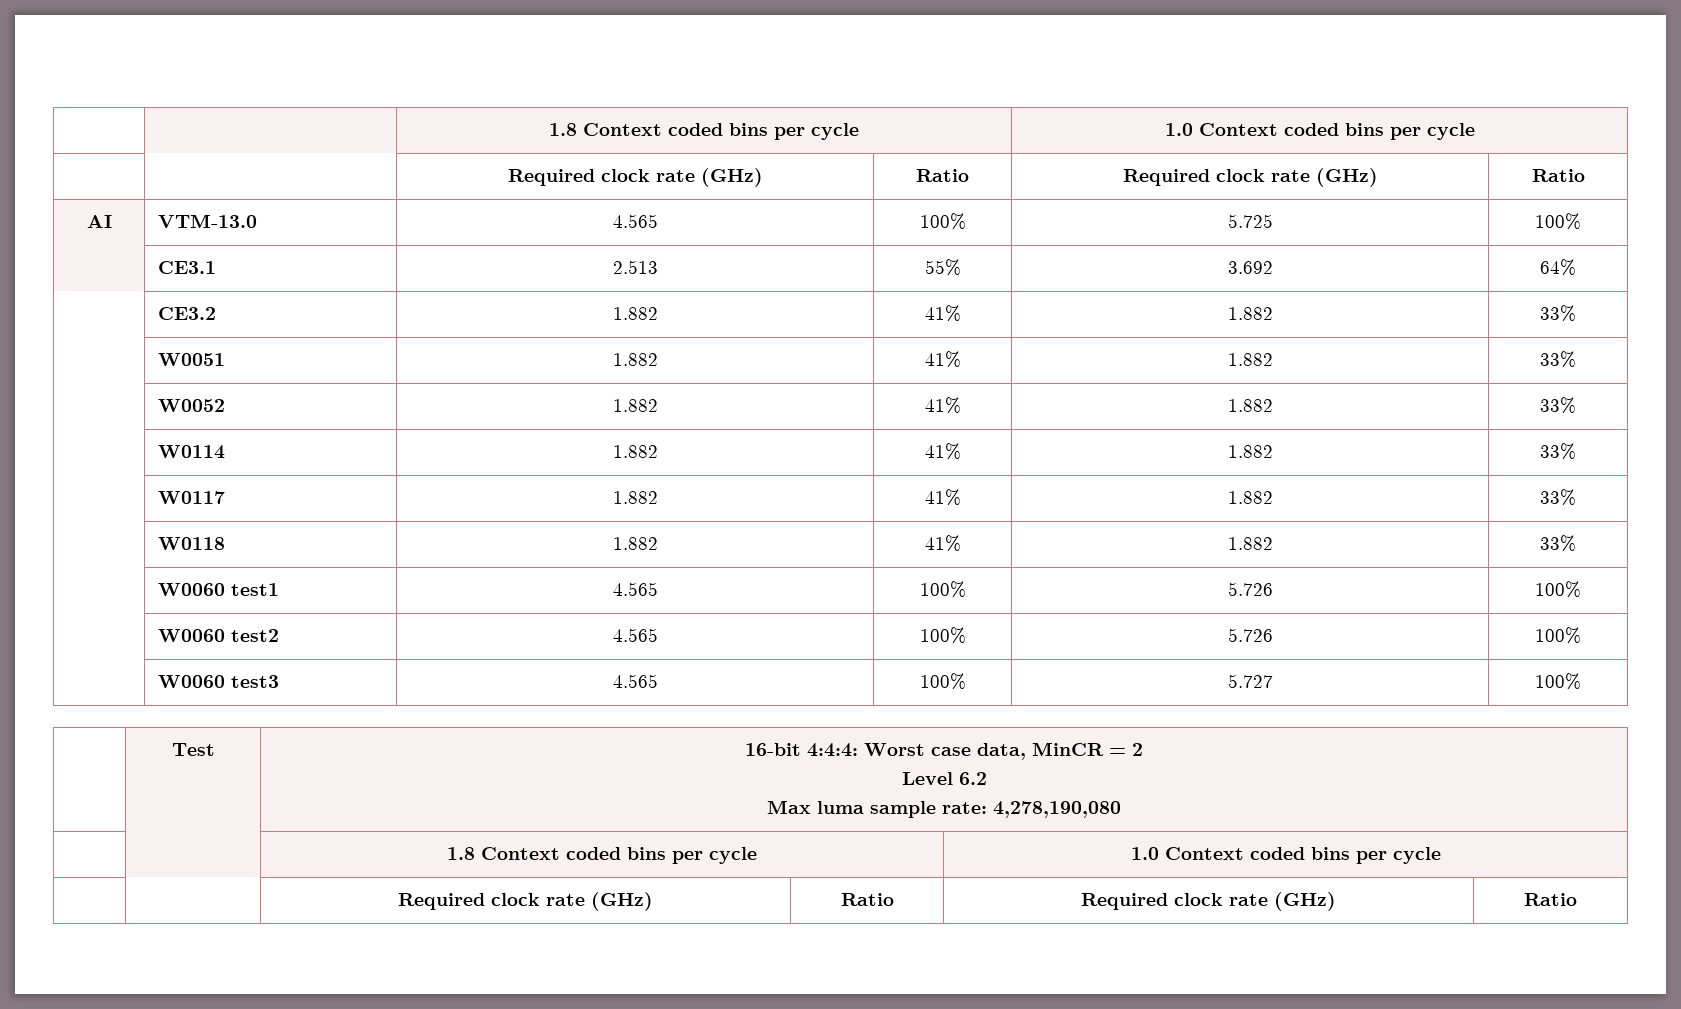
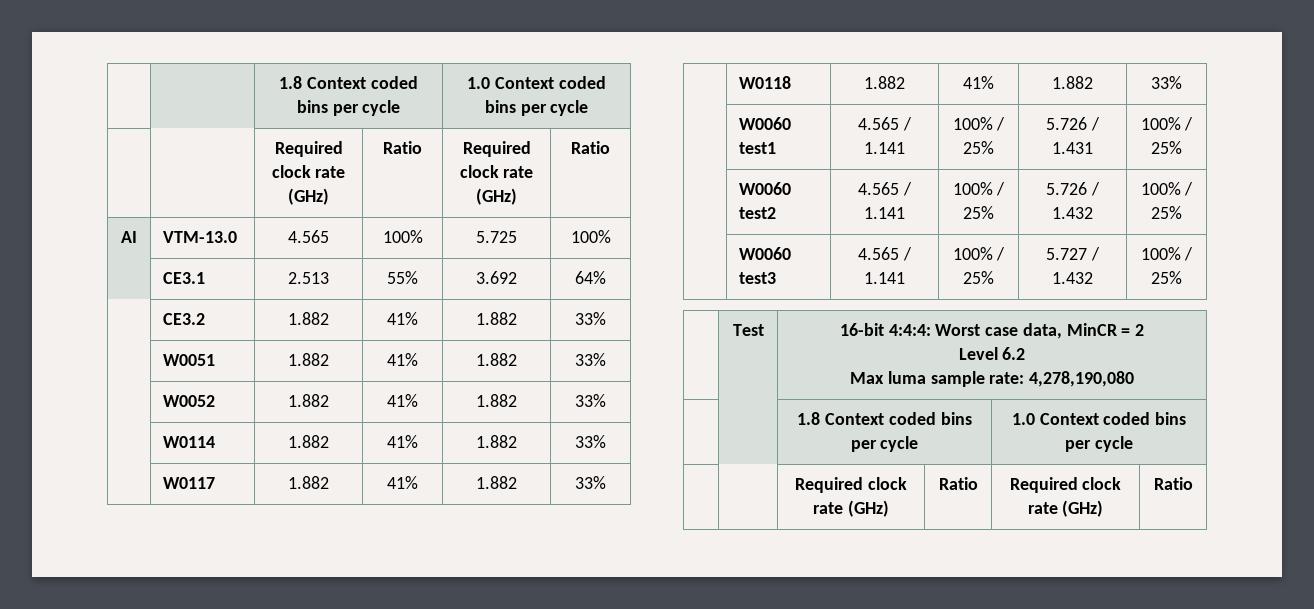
- | W0060 test1 | 4.565 | 100% | 5.726 | 100%
+ | W0060 test1 | 4.565 / 1.141 | 100% / 25% | 5.726 / 1.431 | 100% / 25%
- | W0060 test2 | 4.565 | 100% | 5.726 | 100%
+ | W0060 test2 | 4.565 / 1.141 | 100% / 25% | 5.726 / 1.432 | 100% / 25%
- | W0060 test3 | 4.565 | 100% | 5.727 | 100%
+ | W0060 test3 | 4.565 / 1.141 | 100% / 25% | 5.727 / 1.432 | 100% / 25%

